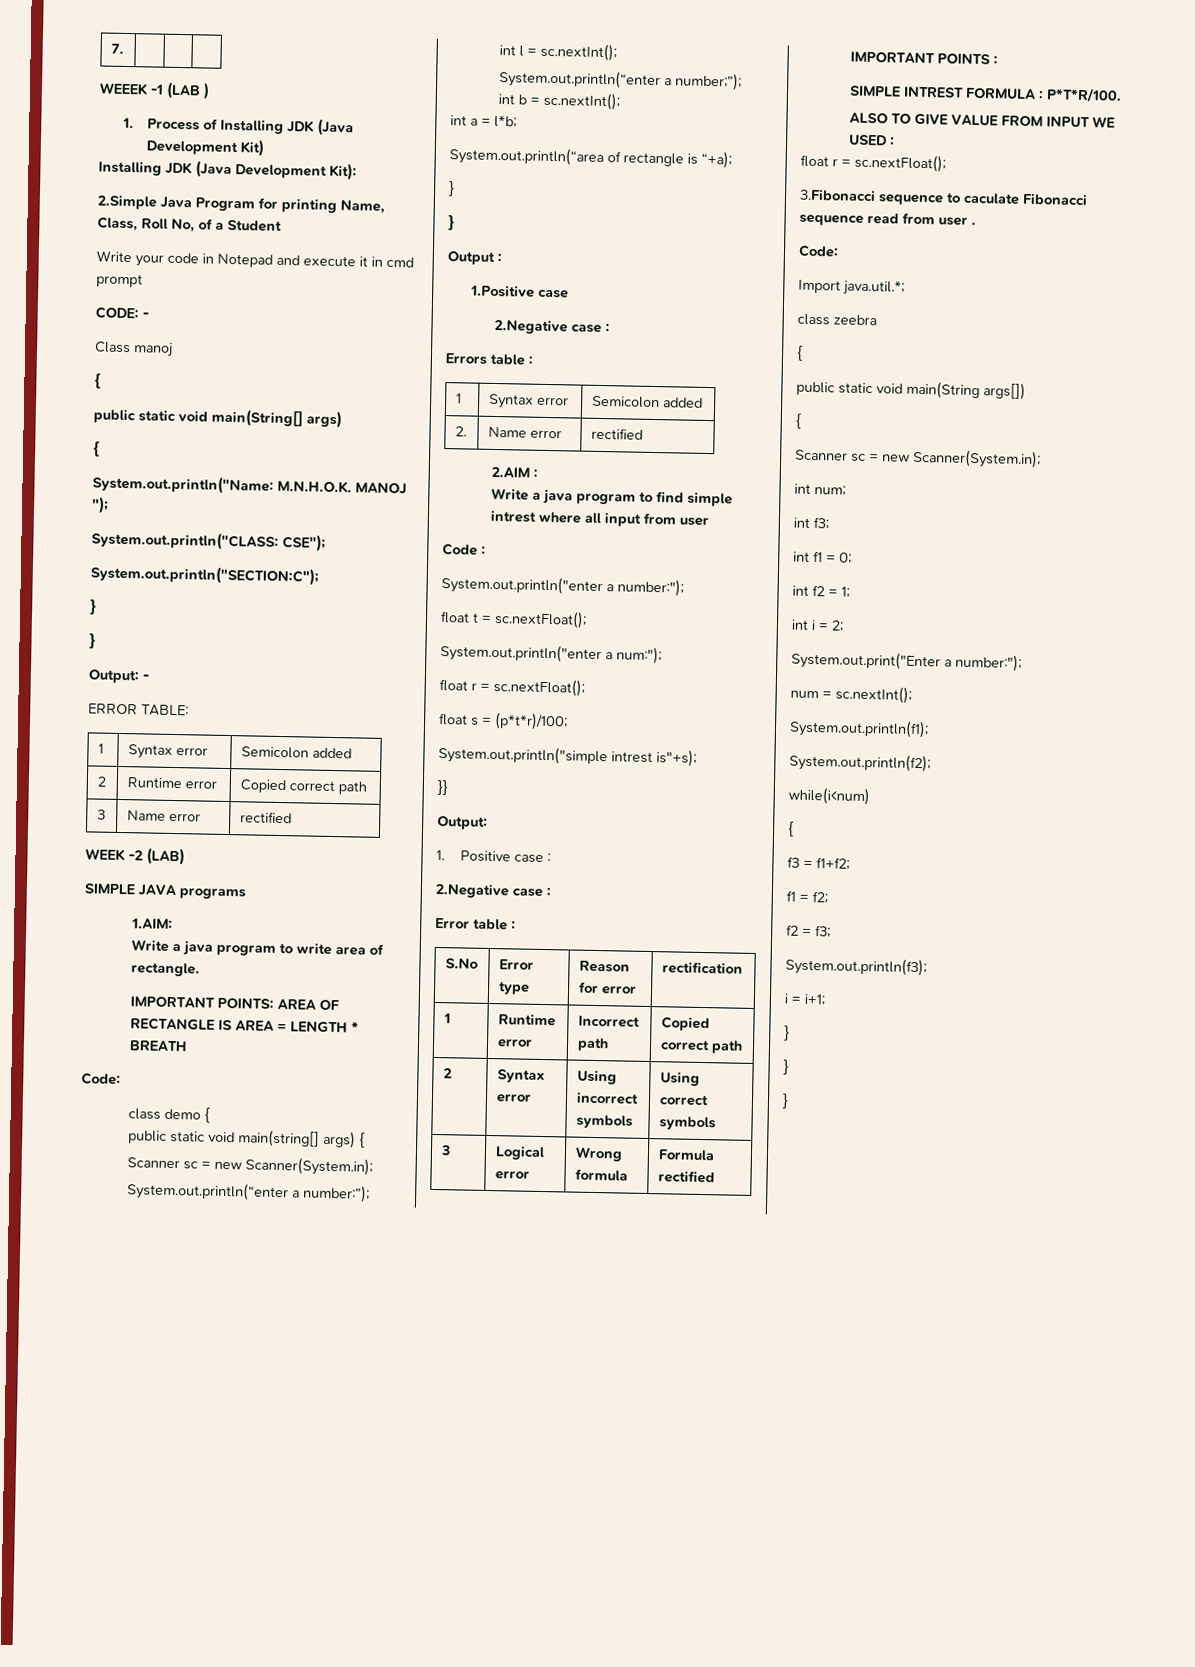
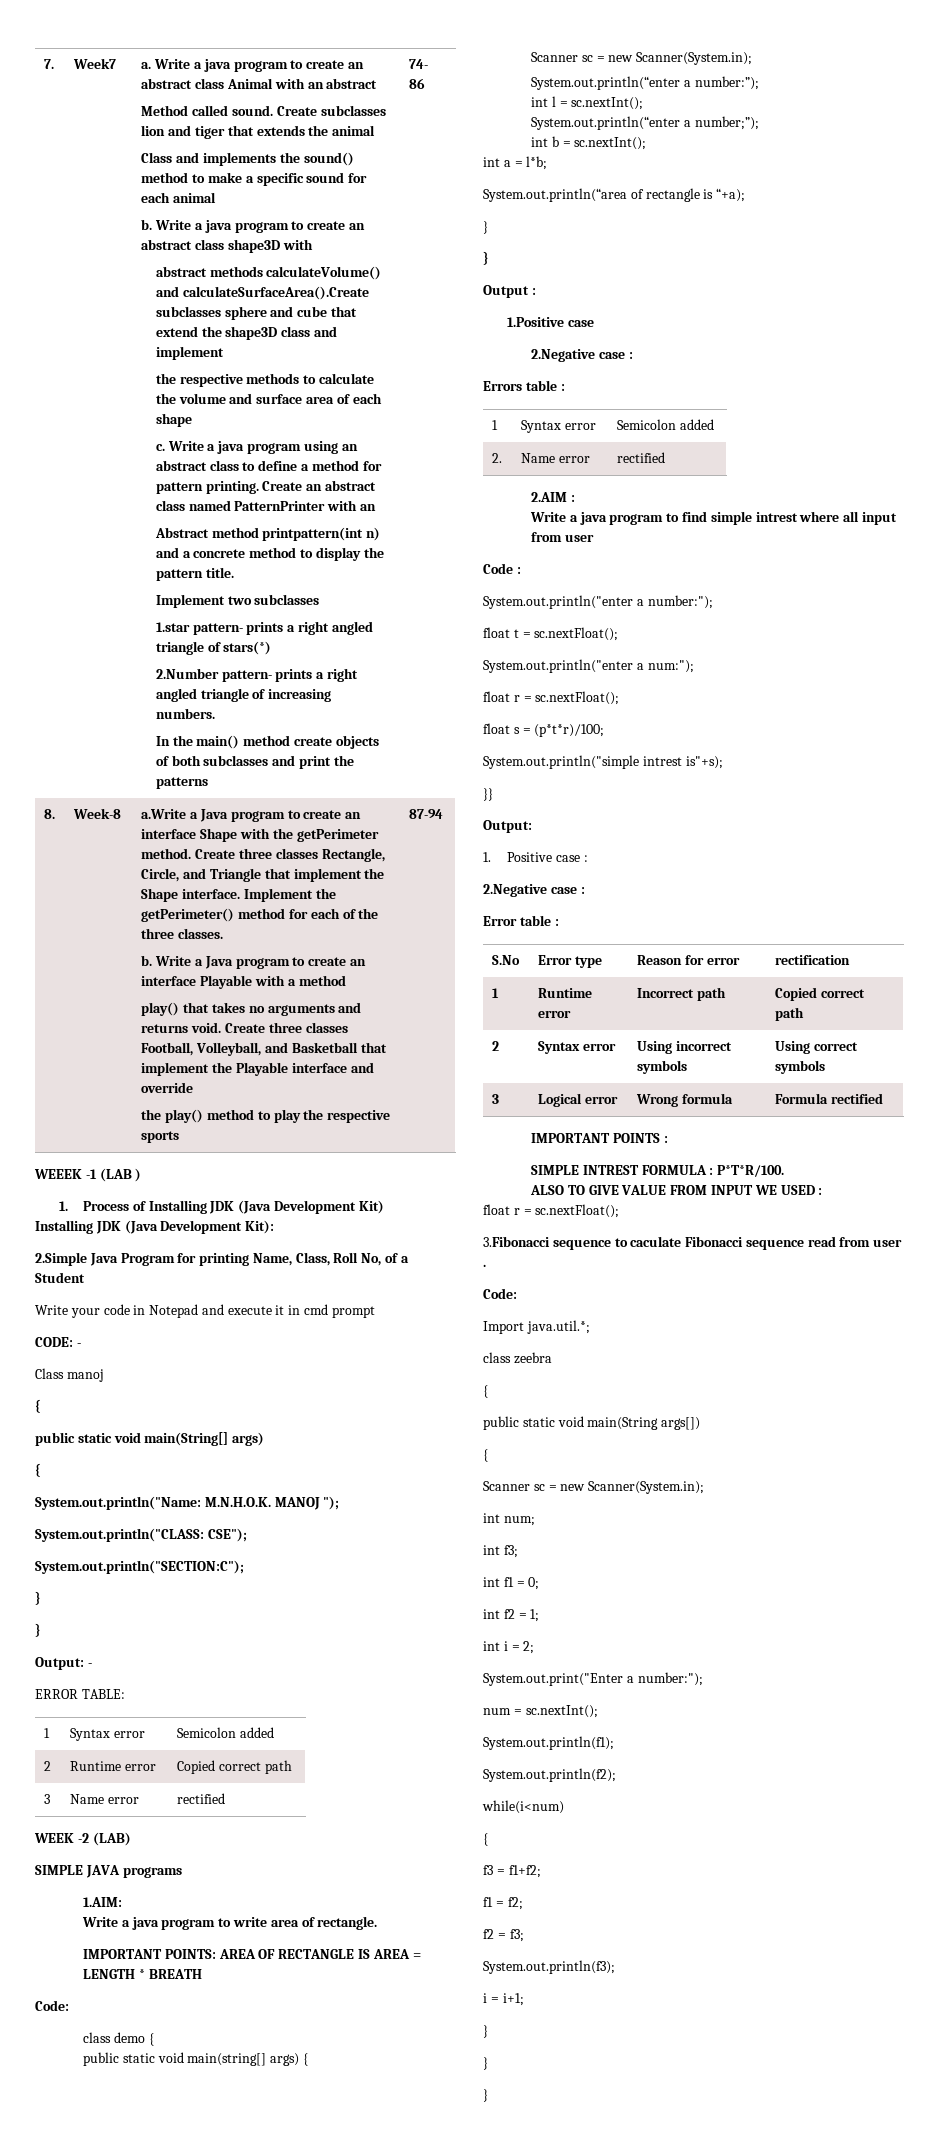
+ Week7 | a. Write a java program to create an abstract class Animal with an abstract
+ Method called sound. Create subclasses lion and tiger that extends the animal
+ Class and implements the sound() method to make a specific sound for each animal
+ b. Write a java program to create an abstract class shape3D with
+ abstract methods calculateVolume() and calculateSurfaceArea().Create subclasses sphere and cube that extend the shape3D class and implement
+ the respective methods to calculate the volume and surface area of each shape
+ c. Write a java program using an abstract class to define a method for pattern printing. Create an abstract class named PatternPrinter with an
+ Abstract method printpattern(int n) and a concrete method to display the pattern title.
+ Implement two subclasses
+ 1.star pattern- prints a right angled triangle of stars(*)
+ 2.Number pattern- prints a right angled triangle of increasing numbers.
+ In the main() method create objects of both subclasses and print the patterns | 74- 86
+ 8. | Week-8 | a.Write a Java program to create an interface Shape with the getPerimeter method. Create three classes Rectangle, Circle, and Triangle that implement the Shape interface. Implement the getPerimeter() method for each of the three classes.
+ b. Write a Java program to create an interface Playable with a method
+ play() that takes no arguments and returns void. Create three classes Football, Volleyball, and Basketball that implement the Playable interface and override
+ the play() method to play the respective sports | 87-94

